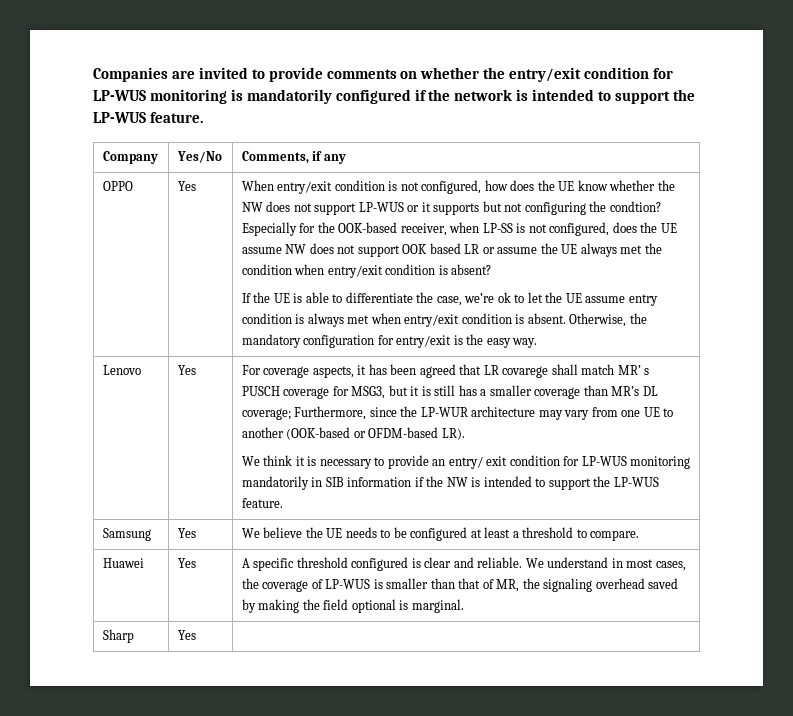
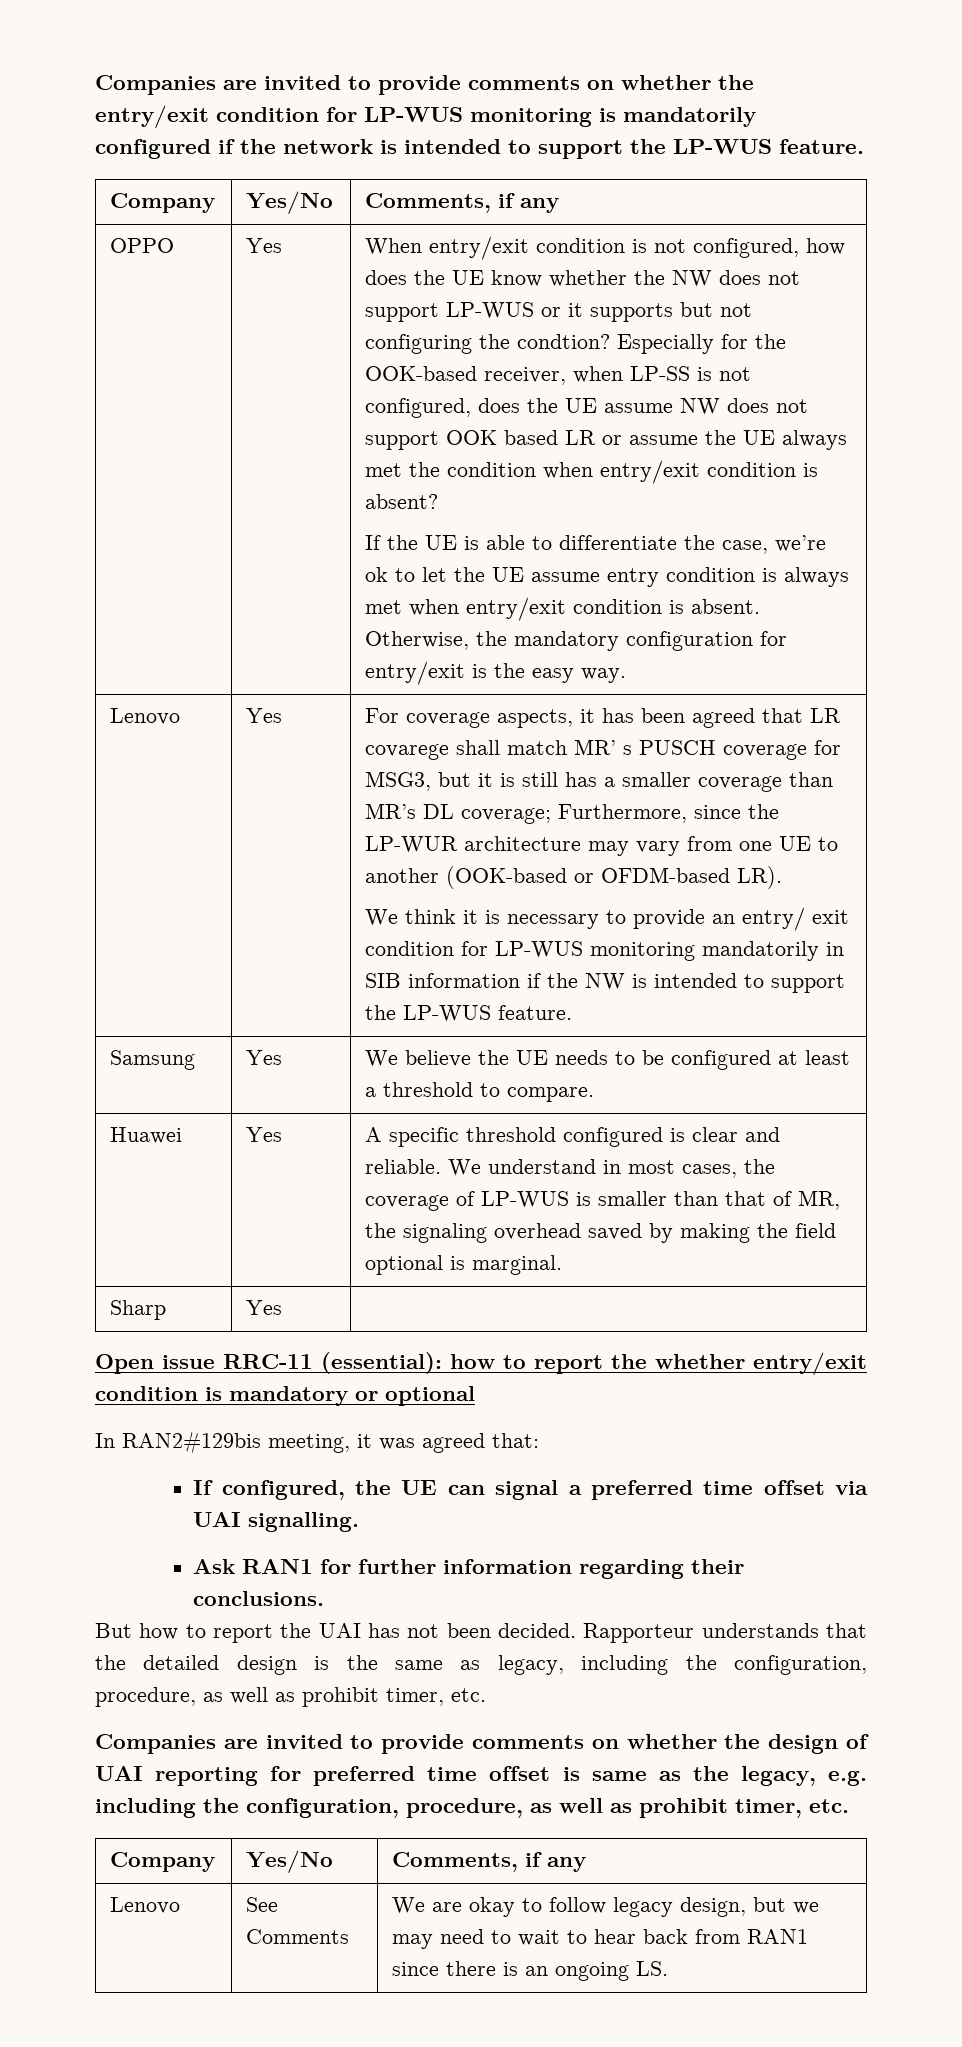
+ Open issue RRC-11 (essential): how to report the whether entry/exit condition is mandatory or optional
+ In RAN2#129bis meeting, it was agreed that:
+ If configured, the UE can signal a preferred time offset via UAI signalling.
+ Ask RAN1 for further information regarding their conclusions.
+ But how to report the UAI has not been decided. Rapporteur understands that the detailed design is the same as legacy, including the configuration, procedure, as well as prohibit timer, etc.
+ Companies are invited to provide comments on whether the design of UAI reporting for preferred time offset is same as the legacy, e.g. including the configuration, procedure, as well as prohibit timer, etc.
+ Company | Yes/No | Comments, if any
+ Lenovo | See Comments | We are okay to follow legacy design, but we may need to wait to hear back from RAN1 since there is an ongoing LS.

